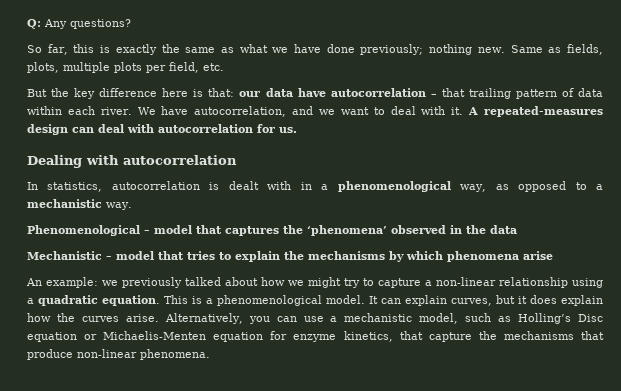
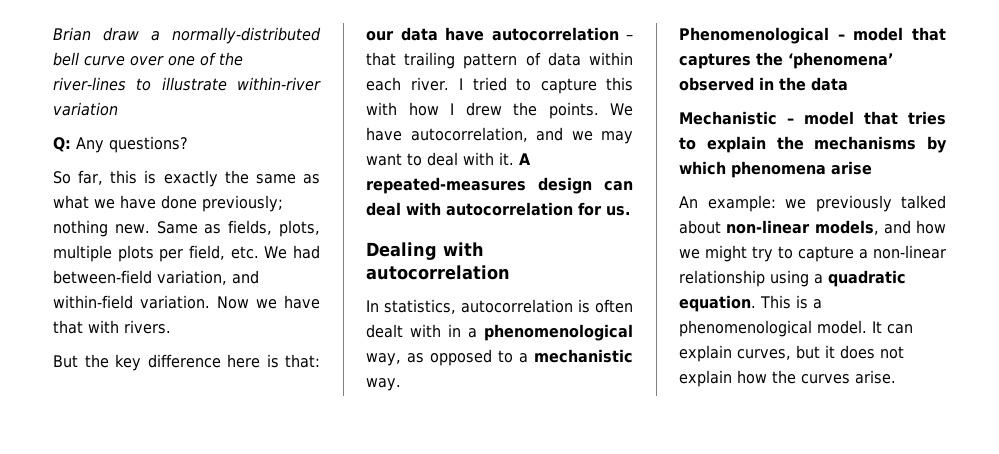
+ Brian draw a normally-distributed bell curve over one of the river-lines to illustrate within-river variation
- Same as fields, plots, multiple plots per field, etc.
+ Same as fields, plots, multiple plots per field, etc. We had between-field variation, and within-field variation. Now we have that with rivers.
+ I tried to capture this with how I drew the points.
- We have autocorrelation, and we want to deal with it.
+ We have autocorrelation, and we may want to deal with it.
- In statistics, autocorrelation is dealt with in a phenomenological way, as opposed to a mechanistic way.
+ In statistics, autocorrelation is often dealt with in a phenomenological way, as opposed to a mechanistic way.
- An example: we previously talked about how we might try to capture a non-linear relationship using a quadratic equation.
+ An example: we previously talked about non-linear models, and how we might try to capture a non-linear relationship using a quadratic equation.
- It can explain curves, but it does explain how the curves arise. Alternatively, you can use a mechanistic model, such as Holling’s Disc equation or Michaelis-Menten equation for enzyme kinetics, that capture the mechanisms that produce non-linear phenomena.
+ It can explain curves, but it does not explain how the curves arise.

